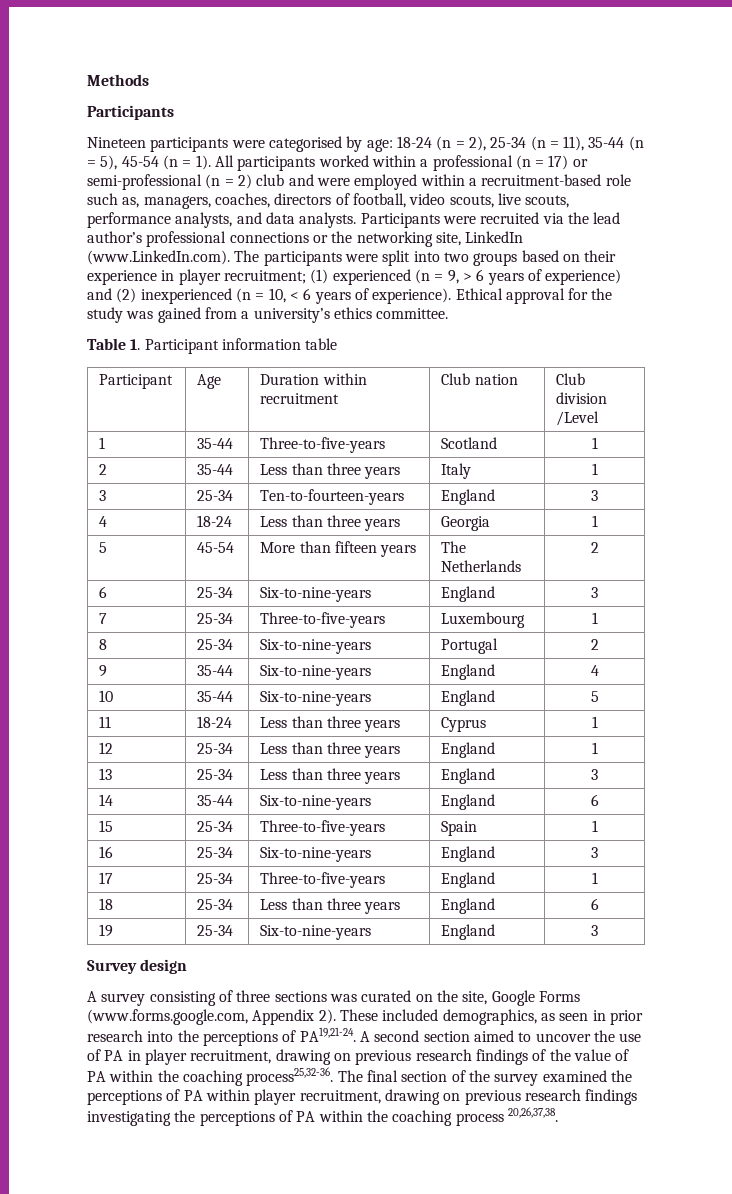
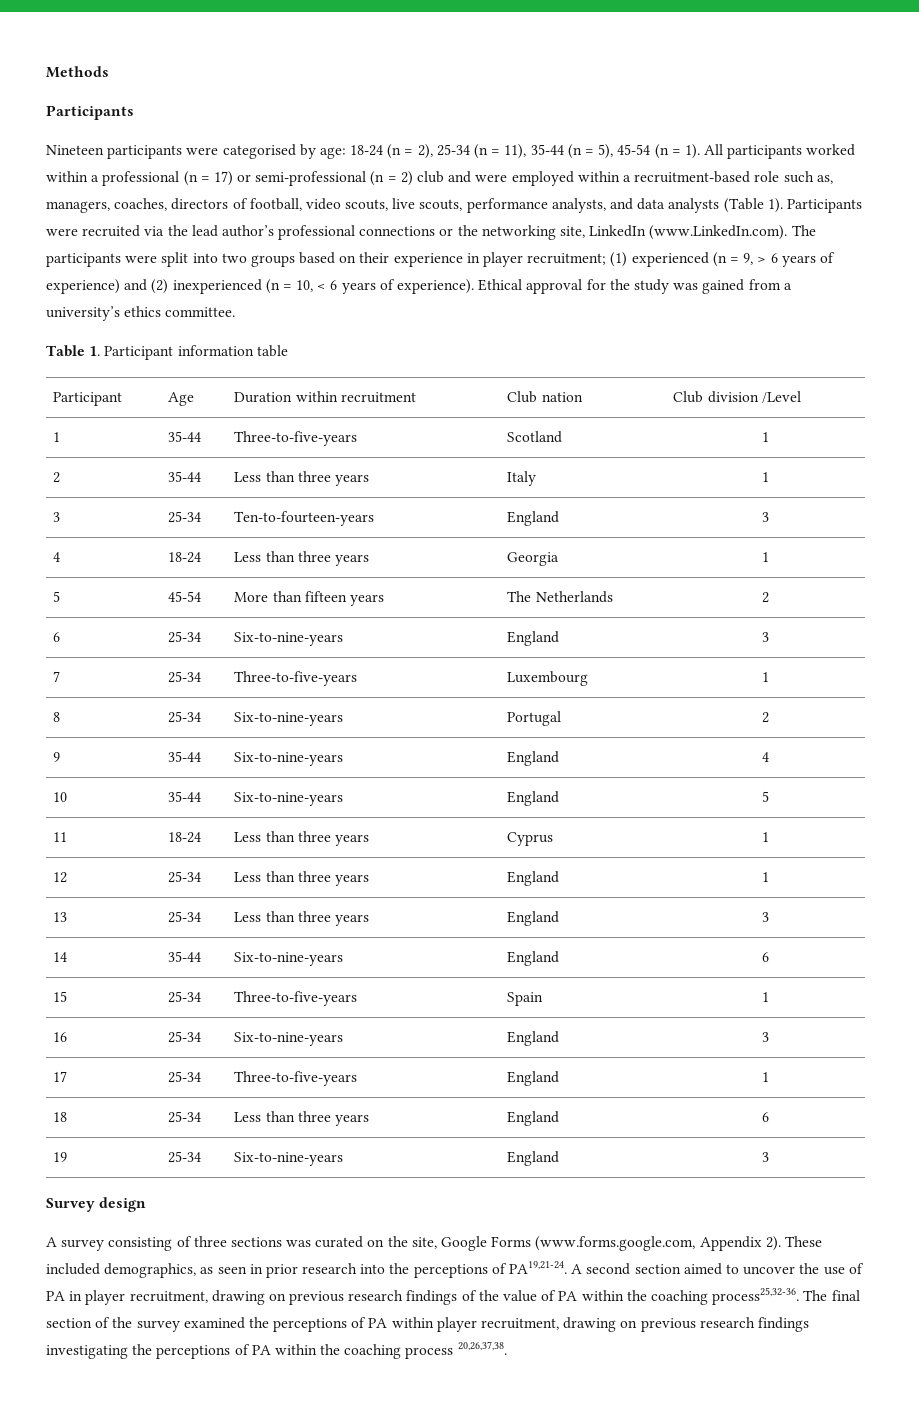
- All participants worked within a professional (n = 17) or semi-professional (n = 2) club and were employed within a recruitment-based role such as, managers, coaches, directors of football, video scouts, live scouts, performance analysts, and data analysts.
+ All participants worked within a professional (n = 17) or semi-professional (n = 2) club and were employed within a recruitment-based role such as, managers, coaches, directors of football, video scouts, live scouts, performance analysts, and data analysts (Table 1).

